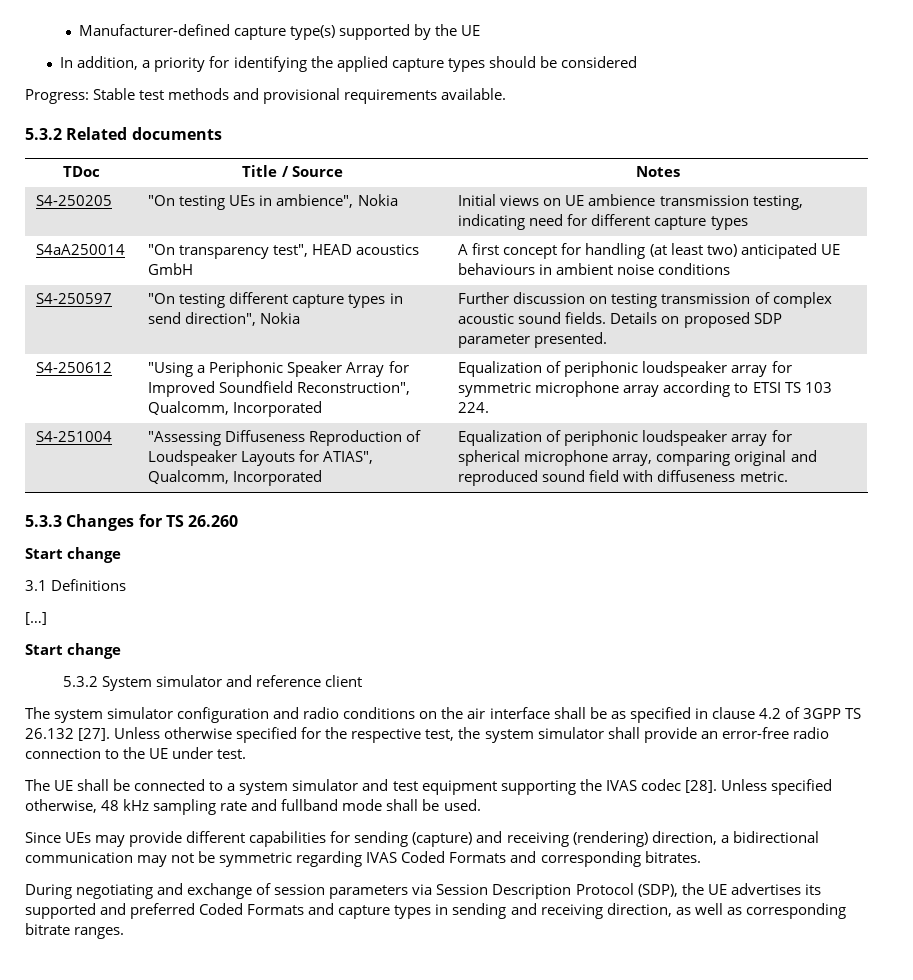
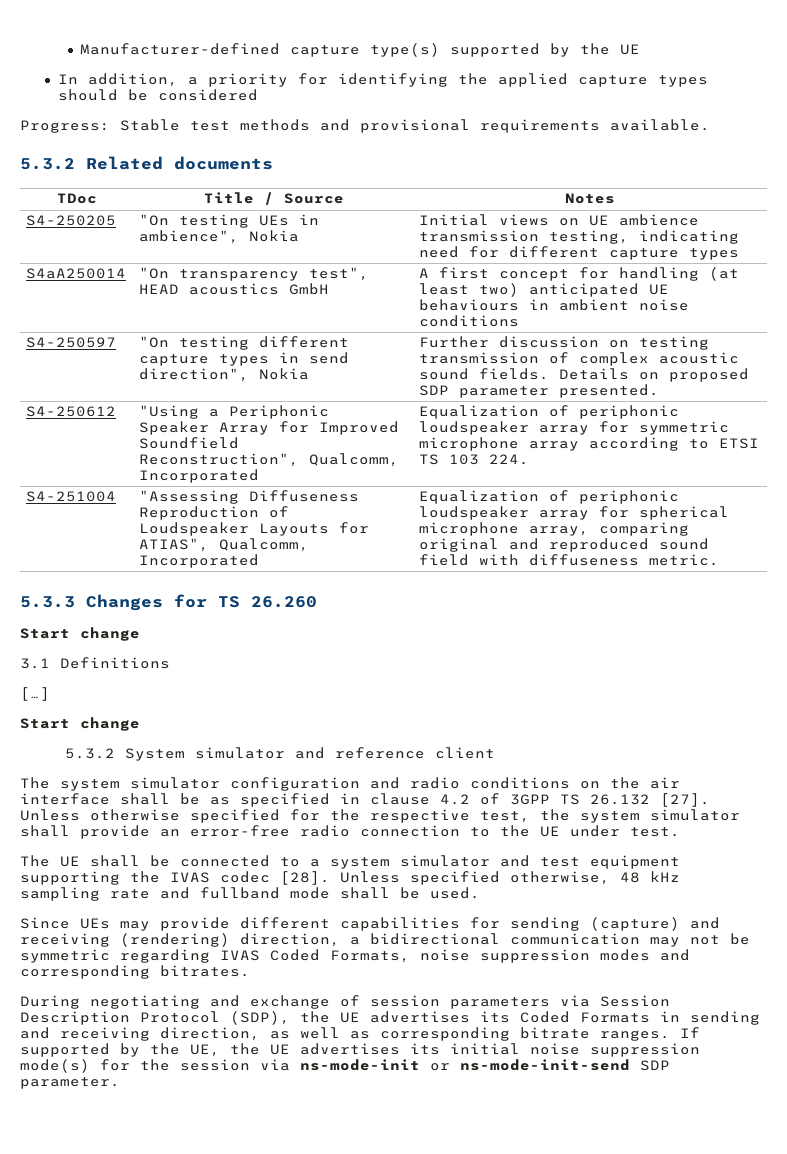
- Since UEs may provide different capabilities for sending (capture) and receiving (rendering) direction, a bidirectional communication may not be symmetric regarding IVAS Coded Formats and corresponding bitrates.
+ Since UEs may provide different capabilities for sending (capture) and receiving (rendering) direction, a bidirectional communication may not be symmetric regarding IVAS Coded Formats, noise suppression modes and corresponding bitrates.
- During negotiating and exchange of session parameters via Session Description Protocol (SDP), the UE advertises its supported and preferred Coded Formats and capture types in sending and receiving direction, as well as corresponding bitrate ranges.
+ During negotiating and exchange of session parameters via Session Description Protocol (SDP), the UE advertises its Coded Formats in sending and receiving direction, as well as corresponding bitrate ranges.
+ If supported by the UE, the UE advertises its initial noise suppression mode(s) for the session via ns-mode-init or ns-mode-init-send SDP parameter.

